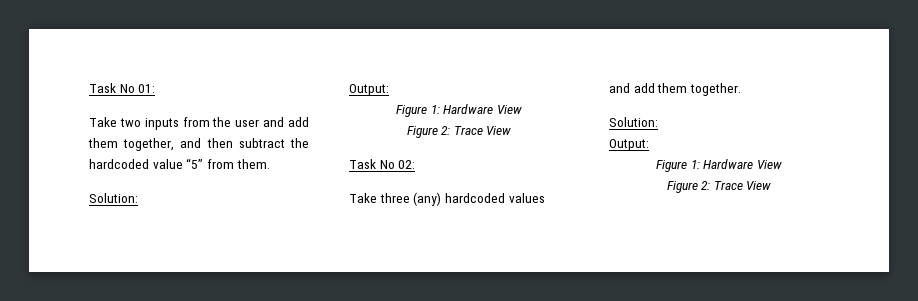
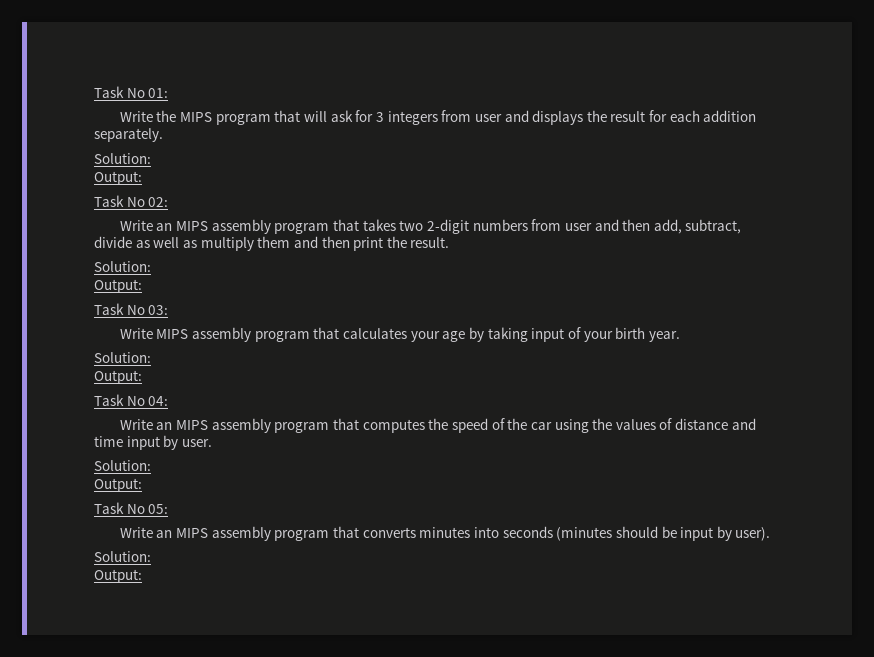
- Take two inputs from the user and add them together, and then subtract the hardcoded value “5” from them.
+ Write the MIPS program that will ask for 3 integers from user and displays the result for each addition separately.
  Solution:
  Output:
- Figure 1: Hardware View
- Figure 2: Trace View
  Task No 02:
- Take three (any) hardcoded values and add them together.
+ Write an MIPS assembly program that takes two 2-digit numbers from user and then add, subtract, divide as well as multiply them and then print the result.
  Solution:
  Output:
- Figure 1: Hardware View
- Figure 2: Trace View
+ Task No 03:
+ Write MIPS assembly program that calculates your age by taking input of your birth year.
+ Solution:
+ Output:
+ Task No 04:
+ Write an MIPS assembly program that computes the speed of the car using the values of distance and time input by user.
+ Solution:
+ Output:
+ Task No 05:
+ Write an MIPS assembly program that converts minutes into seconds (minutes should be input by user).
+ Solution:
+ Output:

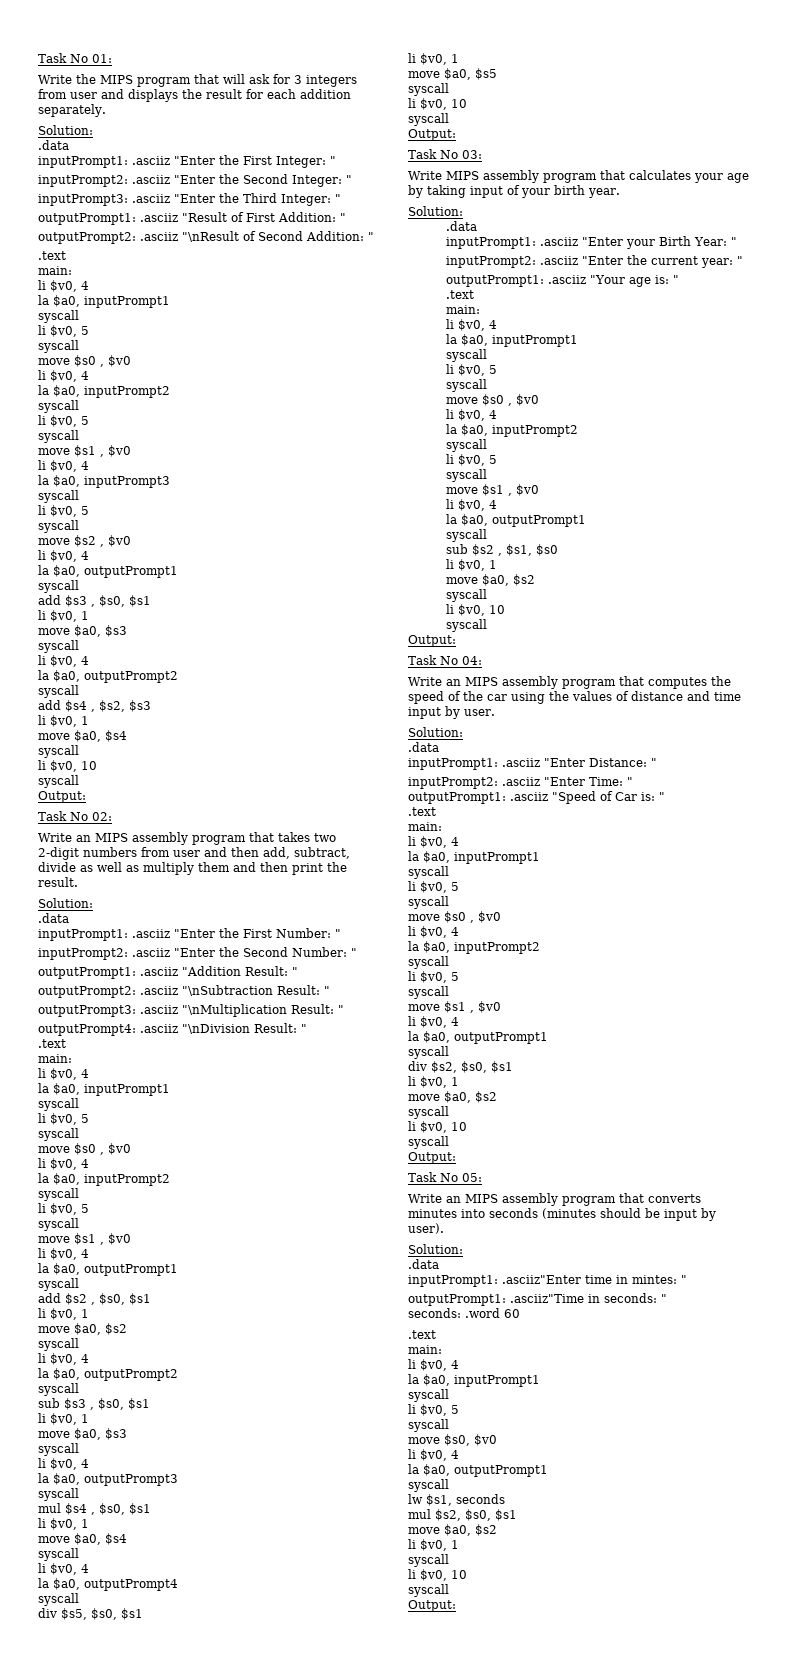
  Write the MIPS program that will ask for 3 integers from user and displays the result for each addition separately.
  Solution:
+ .data
+ inputPrompt1: .asciiz "Enter the First Integer: "
+ inputPrompt2: .asciiz "Enter the Second Integer: "
+ inputPrompt3: .asciiz "Enter the Third Integer: "
+ outputPrompt1: .asciiz "Result of First Addition: "
+ outputPrompt2: .asciiz "\nResult of Second Addition: "
+ .text
+ main:
+ li $v0, 4
+ la $a0, inputPrompt1
+ syscall
+ li $v0, 5
+ syscall
+ move $s0 , $v0
+ li $v0, 4
+ la $a0, inputPrompt2
+ syscall
+ li $v0, 5
+ syscall
+ move $s1 , $v0
+ li $v0, 4
+ la $a0, inputPrompt3
+ syscall
+ li $v0, 5
+ syscall
+ move $s2 , $v0
+ li $v0, 4
+ la $a0, outputPrompt1
+ syscall
+ add $s3 , $s0, $s1
+ li $v0, 1
+ move $a0, $s3
+ syscall
+ li $v0, 4
+ la $a0, outputPrompt2
+ syscall
+ add $s4 , $s2, $s3
+ li $v0, 1
+ move $a0, $s4
+ syscall
+ li $v0, 10
+ syscall
  Write an MIPS assembly program that takes two 2-digit numbers from user and then add, subtract, divide as well as multiply them and then print the result.
  Solution:
+ .data
+ inputPrompt1: .asciiz "Enter the First Number: "
+ inputPrompt2: .asciiz "Enter the Second Number: "
+ outputPrompt1: .asciiz "Addition Result: "
+ outputPrompt2: .asciiz "\nSubtraction Result: "
+ outputPrompt3: .asciiz "\nMultiplication Result: "
+ outputPrompt4: .asciiz "\nDivision Result: "
+ .text
+ main:
+ li $v0, 4
+ la $a0, inputPrompt1
+ syscall
+ li $v0, 5
+ syscall
+ move $s0 , $v0
+ li $v0, 4
+ la $a0, inputPrompt2
+ syscall
+ li $v0, 5
+ syscall
+ move $s1 , $v0
+ li $v0, 4
+ la $a0, outputPrompt1
+ syscall
+ add $s2 , $s0, $s1
+ li $v0, 1
+ move $a0, $s2
+ syscall
+ li $v0, 4
+ la $a0, outputPrompt2
+ syscall
+ sub $s3 , $s0, $s1
+ li $v0, 1
+ move $a0, $s3
+ syscall
+ li $v0, 4
+ la $a0, outputPrompt3
+ syscall
+ mul $s4 , $s0, $s1
+ li $v0, 1
+ move $a0, $s4
+ syscall
+ li $v0, 4
+ la $a0, outputPrompt4
+ syscall
+ div $s5, $s0, $s1
+ li $v0, 1
+ move $a0, $s5
+ syscall
+ li $v0, 10
+ syscall
  Write MIPS assembly program that calculates your age by taking input of your birth year.
  Solution:
+ .data
+ inputPrompt1: .asciiz "Enter your Birth Year: "
+ inputPrompt2: .asciiz "Enter the current year: "
+ outputPrompt1: .asciiz "Your age is: "
+ .text
+ main:
+ li $v0, 4
+ la $a0, inputPrompt1
+ syscall
+ li $v0, 5
+ syscall
+ move $s0 , $v0
+ li $v0, 4
+ la $a0, inputPrompt2
+ syscall
+ li $v0, 5
+ syscall
+ move $s1 , $v0
+ li $v0, 4
+ la $a0, outputPrompt1
+ syscall
+ sub $s2 , $s1, $s0
+ li $v0, 1
+ move $a0, $s2
+ syscall
+ li $v0, 10
+ syscall
  Write an MIPS assembly program that computes the speed of the car using the values of distance and time input by user.
  Solution:
+ .data
+ inputPrompt1: .asciiz "Enter Distance: "
+ inputPrompt2: .asciiz "Enter Time: "
+ outputPrompt1: .asciiz "Speed of Car is: "
+ .text
+ main:
+ li $v0, 4
+ la $a0, inputPrompt1
+ syscall
+ li $v0, 5
+ syscall
+ move $s0 , $v0
+ li $v0, 4
+ la $a0, inputPrompt2
+ syscall
+ li $v0, 5
+ syscall
+ move $s1 , $v0
+ li $v0, 4
+ la $a0, outputPrompt1
+ syscall
+ div $s2, $s0, $s1
+ li $v0, 1
+ move $a0, $s2
+ syscall
+ li $v0, 10
+ syscall
  Write an MIPS assembly program that converts minutes into seconds (minutes should be input by user).
  Solution:
+ .data
+ inputPrompt1: .asciiz"Enter time in mintes: "
+ outputPrompt1: .asciiz"Time in seconds: "
+ seconds: .word 60
+ .text
+ main:
+ li $v0, 4
+ la $a0, inputPrompt1
+ syscall
+ li $v0, 5
+ syscall
+ move $s0, $v0
+ li $v0, 4
+ la $a0, outputPrompt1
+ syscall
+ lw $s1, seconds
+ mul $s2, $s0, $s1
+ move $a0, $s2
+ li $v0, 1
+ syscall
+ li $v0, 10
+ syscall

